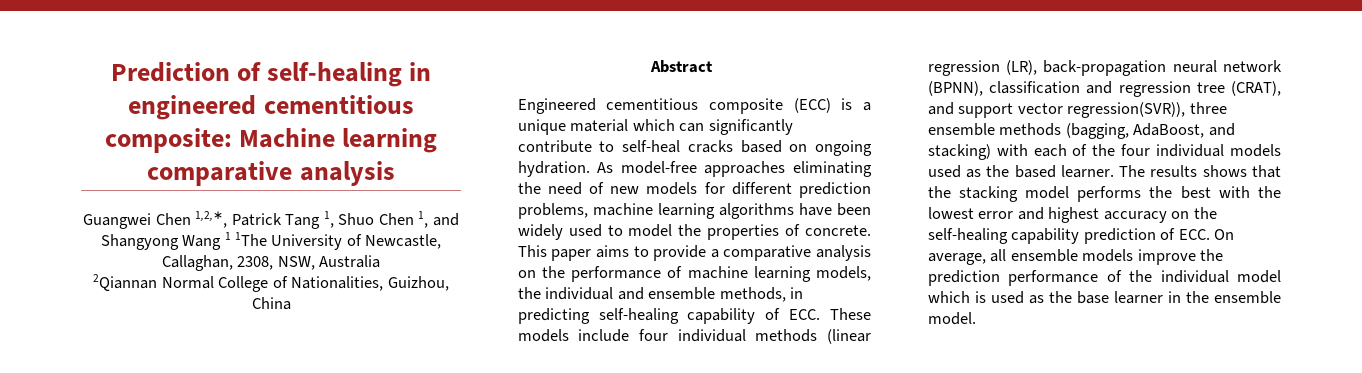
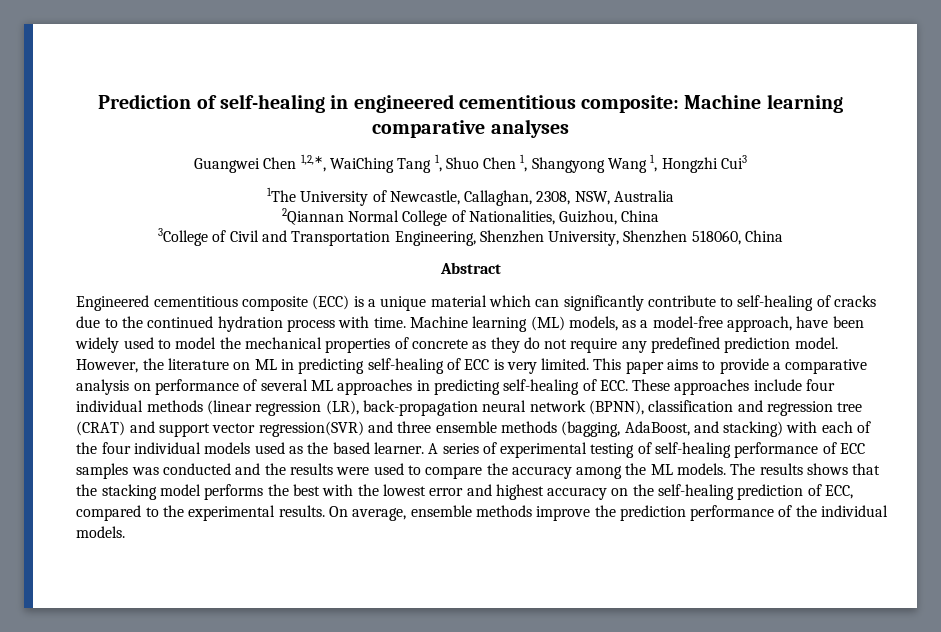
- Prediction of self-healing in engineered cementitious composite: Machine learning comparative analysis
+ Prediction of self-healing in engineered cementitious composite: Machine learning comparative analyses
- Guangwei Chen 1,2,∗, Patrick Tang 1, Shuo Chen 1, and Shangyong Wang 1 1The University of Newcastle, Callaghan, 2308, NSW, Australia
+ Guangwei Chen 1,2,∗, WaiChing Tang 1, Shuo Chen 1, Shangyong Wang 1, Hongzhi Cui3
+ 1The University of Newcastle, Callaghan, 2308, NSW, Australia
+ 3College of Civil and Transportation Engineering, Shenzhen University, Shenzhen 518060, China
- Engineered cementitious composite (ECC) is a unique material which can significantly contribute to self-heal cracks based on ongoing hydration. As model-free approaches eliminating the need of new models for different prediction problems, machine learning algorithms have been widely used to model the properties of concrete.
+ Engineered cementitious composite (ECC) is a unique material which can significantly contribute to self-healing of cracks due to the continued hydration process with time. Machine learning (ML) models, as a model-free approach, have been widely used to model the mechanical properties of concrete as they do not require any predefined prediction model. However, the literature on ML in predicting self-healing of ECC is very limited.
- This paper aims to provide a comparative analysis on the performance of machine learning models, the individual and ensemble methods, in predicting self-healing capability of ECC. These models include four individual methods (linear regression (LR), back-propagation neural network (BPNN), classification and regression tree (CRAT), and support vector regression(SVR)), three ensemble methods (bagging, AdaBoost, and stacking) with each of the four individual models used as the based learner.
+ This paper aims to provide a comparative analysis on performance of several ML approaches in predicting self-healing of ECC. These approaches include four individual methods (linear regression (LR), back-propagation neural network (BPNN), classification and regression tree (CRAT) and support vector regression(SVR) and three ensemble methods (bagging, AdaBoost, and stacking) with each of the four individual models used as the based learner.
+ A series of experimental testing of self-healing performance of ECC samples was conducted and the results were used to compare the accuracy among the ML models.
- The results shows that the stacking model performs the best with the lowest error and highest accuracy on the self-healing capability prediction of ECC. On average, all ensemble models improve the prediction performance of the individual model which is used as the base learner in the ensemble model.
+ The results shows that the stacking model performs the best with the lowest error and highest accuracy on the self-healing prediction of ECC, compared to the experimental results. On average, ensemble methods improve the prediction performance of the individual models.

